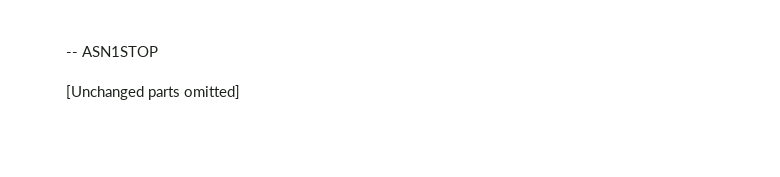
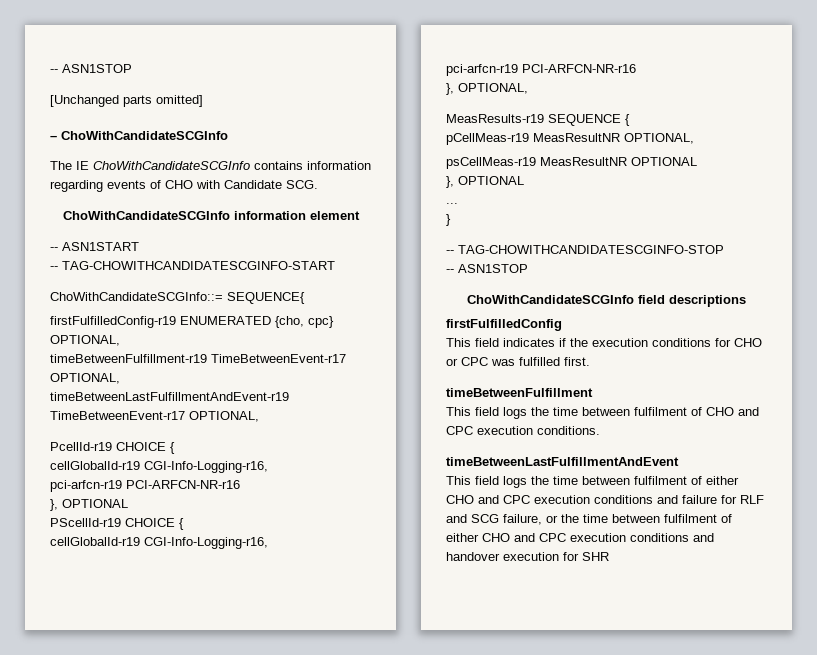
+ – ChoWithCandidateSCGInfo
+ The IE ChoWithCandidateSCGInfo contains information regarding events of CHO with Candidate SCG.
+ ChoWithCandidateSCGInfo information element
+ -- ASN1START
+ -- TAG-CHOWITHCANDIDATESCGINFO-START
+ ChoWithCandidateSCGInfo::= SEQUENCE{
+ firstFulfilledConfig-r19 ENUMERATED {cho, cpc} OPTIONAL,
+ timeBetweenFulfillment-r19 TimeBetweenEvent-r17 OPTIONAL,
+ timeBetweenLastFulfillmentAndEvent-r19 TimeBetweenEvent-r17 OPTIONAL,
+ PcellId-r19 CHOICE {
+ cellGlobalId-r19 CGI-Info-Logging-r16,
+ pci-arfcn-r19 PCI-ARFCN-NR-r16
+ }, OPTIONAL
+ PScellId-r19 CHOICE {
+ cellGlobalId-r19 CGI-Info-Logging-r16,
+ pci-arfcn-r19 PCI-ARFCN-NR-r16
+ }, OPTIONAL,
+ MeasResults-r19 SEQUENCE {
+ pCellMeas-r19 MeasResultNR OPTIONAL,
+ psCellMeas-r19 MeasResultNR OPTIONAL
+ }, OPTIONAL
+ ...
+ }
+ -- TAG-CHOWITHCANDIDATESCGINFO-STOP
+ -- ASN1STOP
+ ChoWithCandidateSCGInfo field descriptions
+ firstFulfilledConfig
+ This field indicates if the execution conditions for CHO or CPC was fulfilled first.
+ timeBetweenFulfillment
+ This field logs the time between fulfilment of CHO and CPC execution conditions.
+ timeBetweenLastFulfillmentAndEvent
+ This field logs the time between fulfilment of either CHO and CPC execution conditions and failure for RLF and SCG failure, or the time between fulfilment of either CHO and CPC execution conditions and handover execution for SHR

